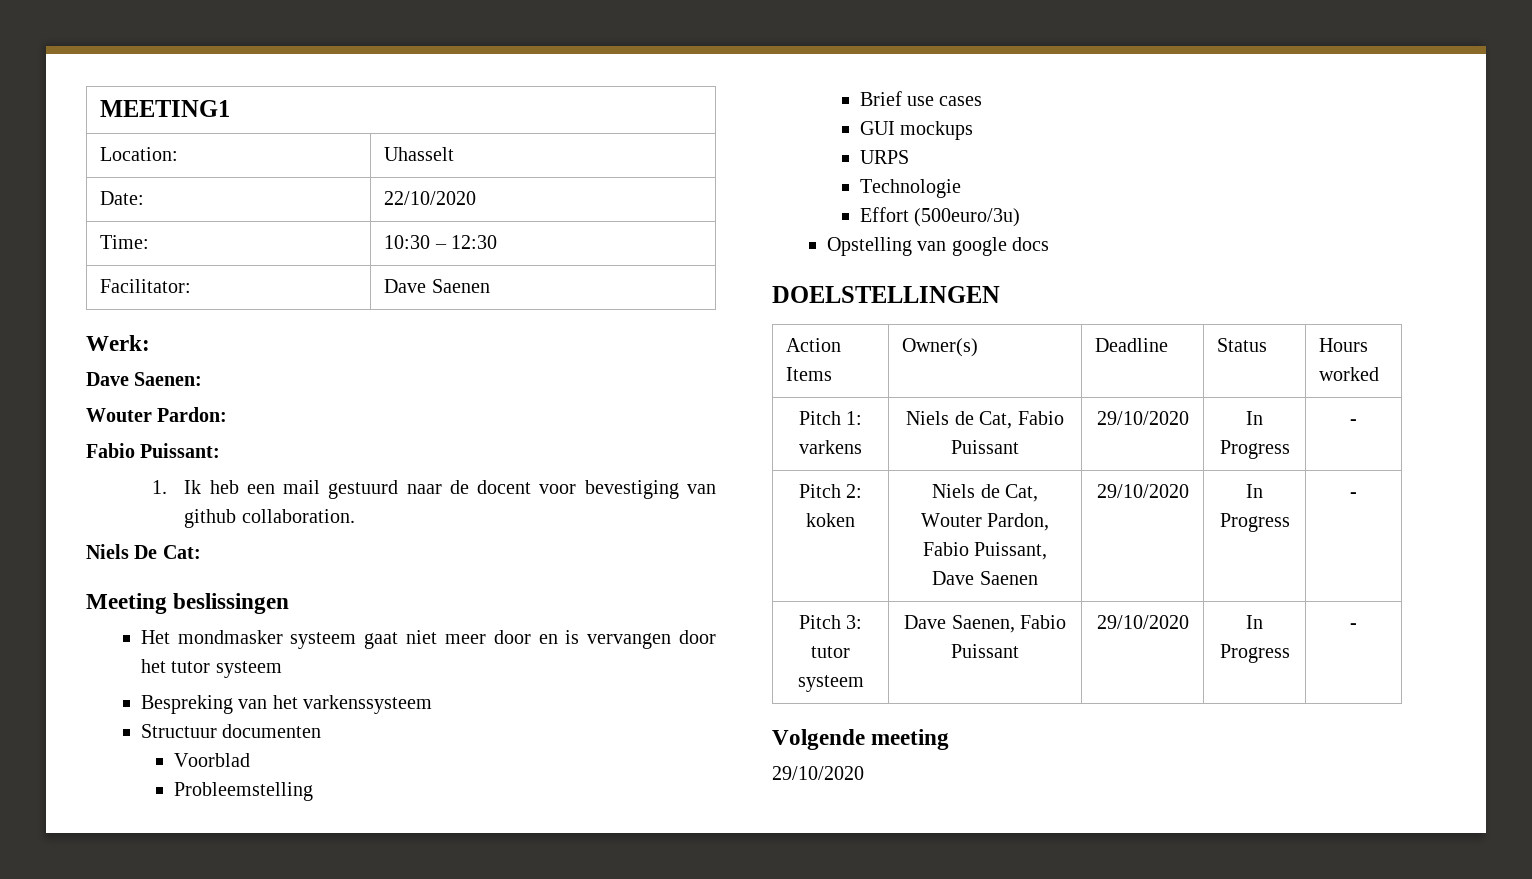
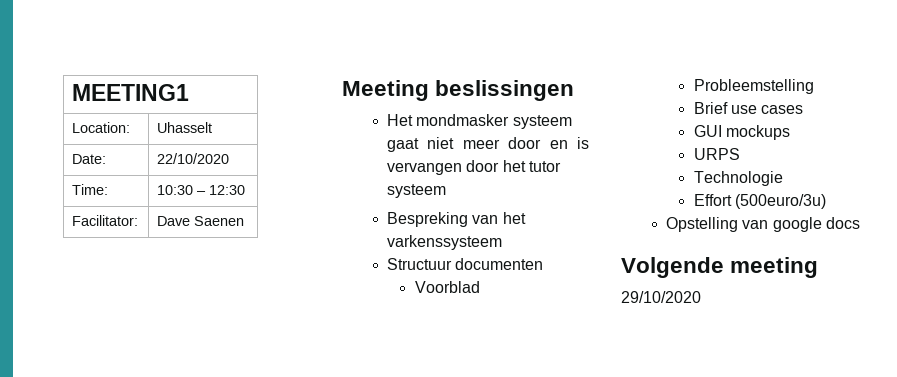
- Werk:
- Dave Saenen:
- Wouter Pardon:
- Fabio Puissant:
- 1. Ik heb een mail gestuurd naar de docent voor bevestiging van github collaboration.
- Niels De Cat:
- DOELSTELLINGEN
- Action Items | Owner(s) | Deadline | Status | Hours worked
- Pitch 1: varkens | Niels de Cat, Fabio Puissant | 29/10/2020 | In Progress | -
- Pitch 2: koken | Niels de Cat, Wouter Pardon, Fabio Puissant, Dave Saenen | 29/10/2020 | In Progress | -
- Pitch 3: tutor systeem | Dave Saenen, Fabio Puissant | 29/10/2020 | In Progress | -

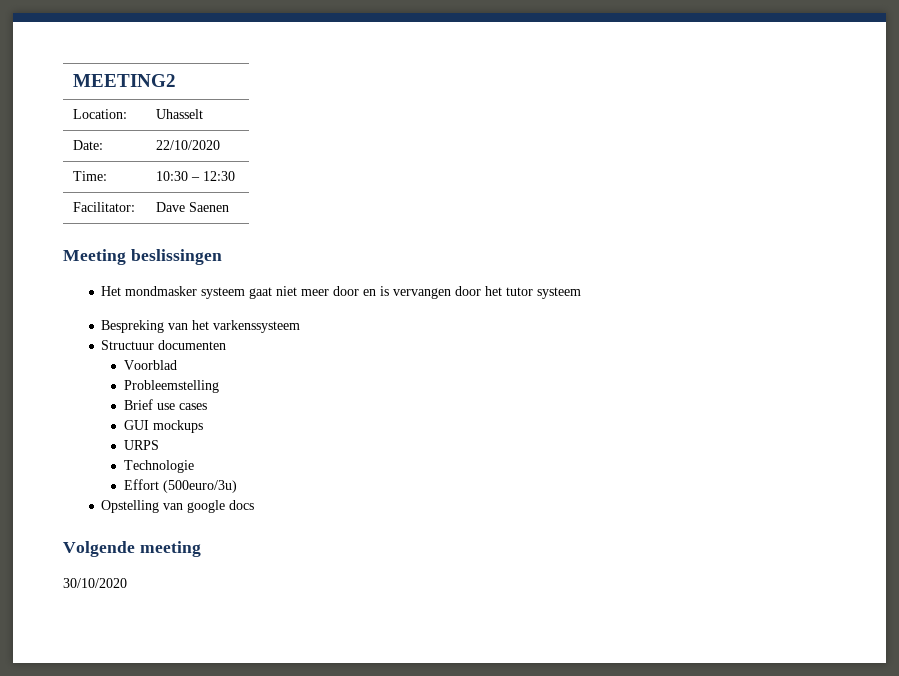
- MEETING1
+ MEETING2
- 29/10/2020
+ 30/10/2020

